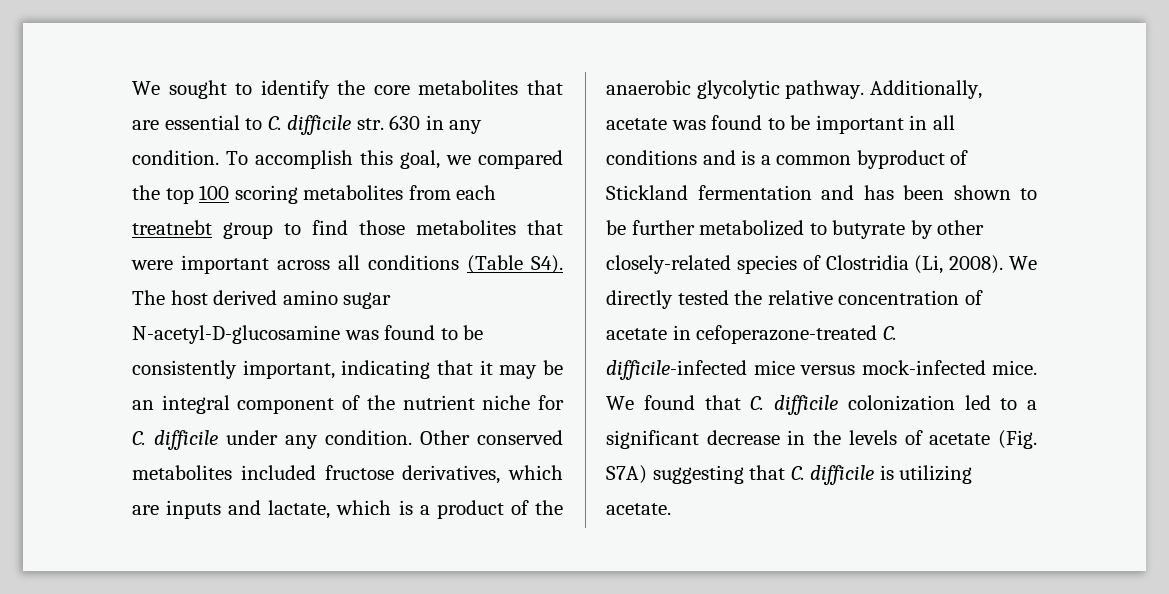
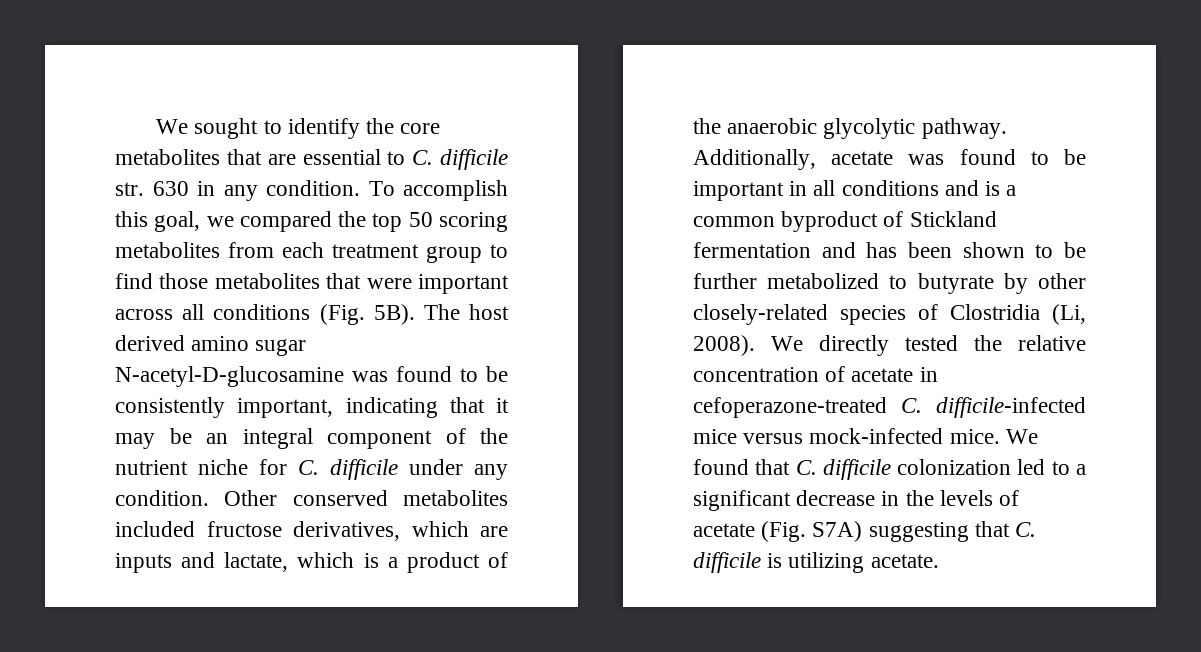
- To accomplish this goal, we compared the top 100 scoring metabolites from each treatnebt group to find those metabolites that were important across all conditions (Table S4). The host derived amino sugar N-acetyl-D-glucosamine was found to be consistently important, indicating that it may be an integral component of the nutrient niche for C. difficile under any condition.
+ To accomplish this goal, we compared the top 50 scoring metabolites from each treatment group to find those metabolites that were important across all conditions (Fig. 5B). The host derived amino sugar N-acetyl-D-glucosamine was found to be consistently important, indicating that it may be an integral component of the nutrient niche for C. difficile under any condition.

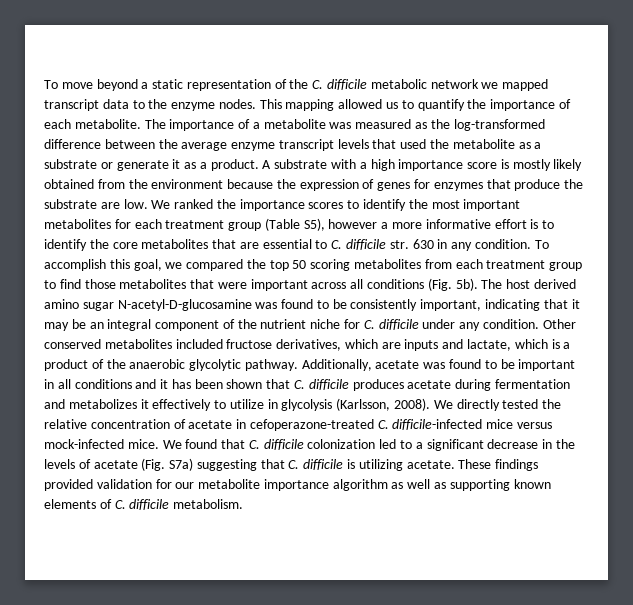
- We sought to identify the core metabolites that are essential to C. difficile str. 630 in any condition.
+ To move beyond a static representation of the C. difficile metabolic network we mapped transcript data to the enzyme nodes. This mapping allowed us to quantify the importance of each metabolite. The importance of a metabolite was measured as the log-transformed difference between the average enzyme transcript levels that used the metabolite as a substrate or generate it as a product. A substrate with a high importance score is mostly likely obtained from the environment because the expression of genes for enzymes that produce the substrate are low. We ranked the importance scores to identify the most important metabolites for each treatment group (Table S5), however a more informative effort is to identify the core metabolites that are essential to C. difficile str. 630 in any condition.
- To accomplish this goal, we compared the top 50 scoring metabolites from each treatment group to find those metabolites that were important across all conditions (Fig. 5B).
+ To accomplish this goal, we compared the top 50 scoring metabolites from each treatment group to find those metabolites that were important across all conditions (Fig. 5b).
- Additionally, acetate was found to be important in all conditions and is a common byproduct of Stickland fermentation and has been shown to be further metabolized to butyrate by other closely-related species of Clostridia (Li, 2008).
+ Additionally, acetate was found to be important in all conditions and it has been shown that C. difficile produces acetate during fermentation and metabolizes it effectively to utilize in glycolysis (Karlsson, 2008).
- We found that C. difficile colonization led to a significant decrease in the levels of acetate (Fig. S7A) suggesting that C. difficile is utilizing acetate.
+ We found that C. difficile colonization led to a significant decrease in the levels of acetate (Fig. S7a) suggesting that C. difficile is utilizing acetate.
+ These findings provided validation for our metabolite importance algorithm as well as supporting known elements of C. difficile metabolism.

